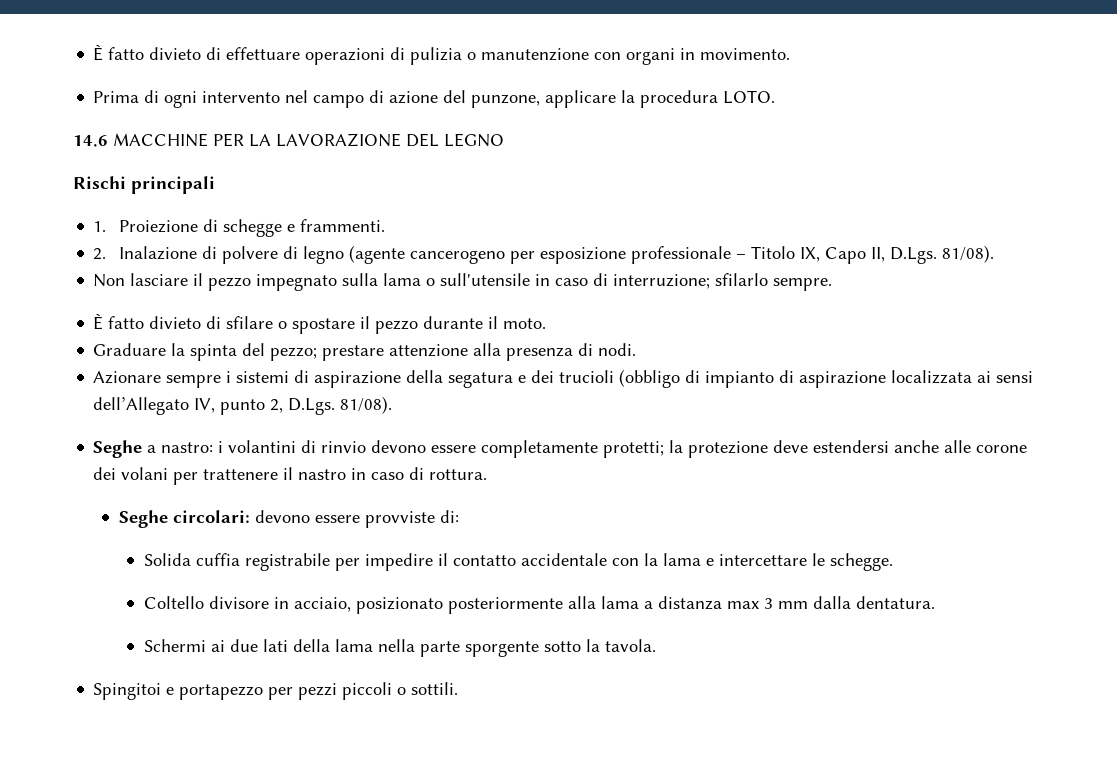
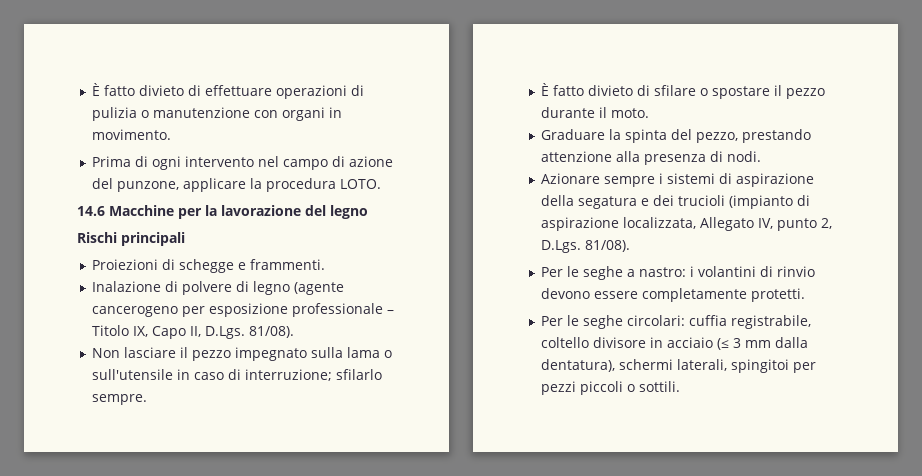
- 14.6 MACCHINE PER LA LAVORAZIONE DEL LEGNO
+ 14.6 Macchine per la lavorazione del legno
- 1. Proiezione di schegge e frammenti.
+ Proiezioni di schegge e frammenti.
- 2. Inalazione di polvere di legno (agente cancerogeno per esposizione professionale – Titolo IX, Capo II, D.Lgs. 81/08).
+ Inalazione di polvere di legno (agente cancerogeno per esposizione professionale – Titolo IX, Capo II, D.Lgs. 81/08).
- Graduare la spinta del pezzo; prestare attenzione alla presenza di nodi.
+ Graduare la spinta del pezzo, prestando attenzione alla presenza di nodi.
- Azionare sempre i sistemi di aspirazione della segatura e dei trucioli (obbligo di impianto di aspirazione localizzata ai sensi dell’Allegato IV, punto 2, D.Lgs. 81/08).
+ Azionare sempre i sistemi di aspirazione della segatura e dei trucioli (impianto di aspirazione localizzata, Allegato IV, punto 2, D.Lgs. 81/08).
- Seghe a nastro: i volantini di rinvio devono essere completamente protetti; la protezione deve estendersi anche alle corone dei volani per trattenere il nastro in caso di rottura.
- Seghe circolari: devono essere provviste di:
- Solida cuffia registrabile per impedire il contatto accidentale con la lama e intercettare le schegge.
- Coltello divisore in acciaio, posizionato posteriormente alla lama a distanza max 3 mm dalla dentatura.
- Schermi ai due lati della lama nella parte sporgente sotto la tavola.
- Spingitoi e portapezzo per pezzi piccoli o sottili.
+ Per le seghe a nastro: i volantini di rinvio devono essere completamente protetti.
+ Per le seghe circolari: cuffia registrabile, coltello divisore in acciaio (≤ 3 mm dalla dentatura), schermi laterali, spingitoi per pezzi piccoli o sottili.

